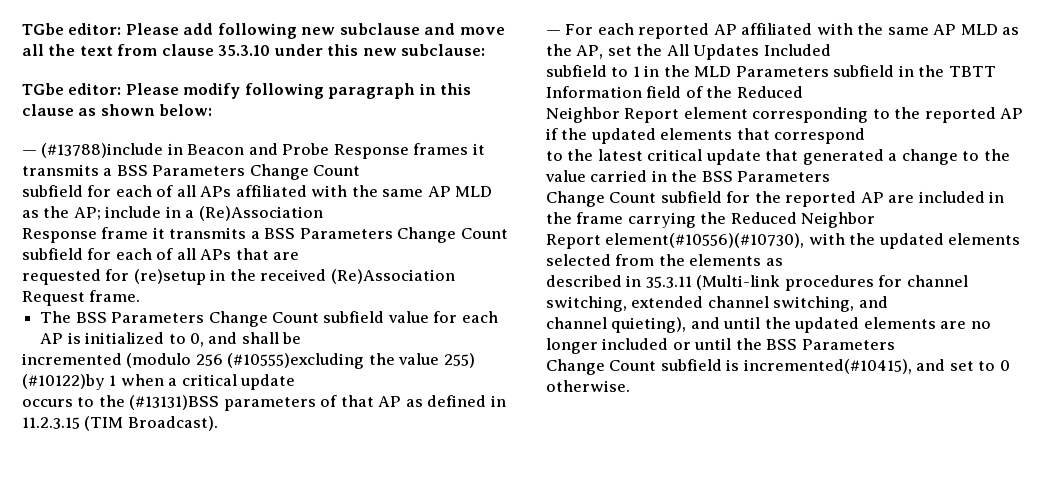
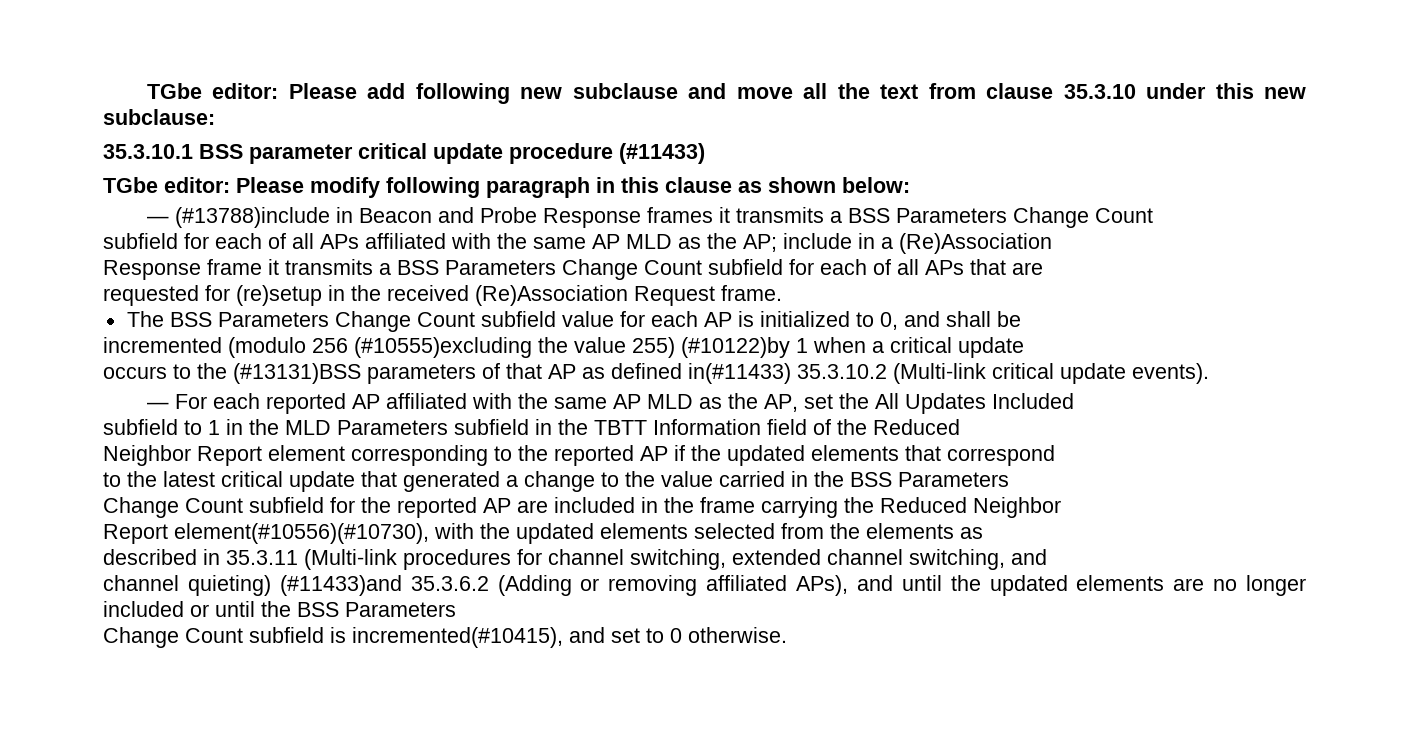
+ 35.3.10.1 BSS parameter critical update procedure (#11433)
- occurs to the (#13131)BSS parameters of that AP as defined in 11.2.3.15 (TIM Broadcast).
+ occurs to the (#13131)BSS parameters of that AP as defined in(#11433) 35.3.10.2 (Multi-link critical update events).
- channel quieting), and until the updated elements are no longer included or until the BSS Parameters
+ channel quieting) (#11433)and 35.3.6.2 (Adding or removing affiliated APs), and until the updated elements are no longer included or until the BSS Parameters

